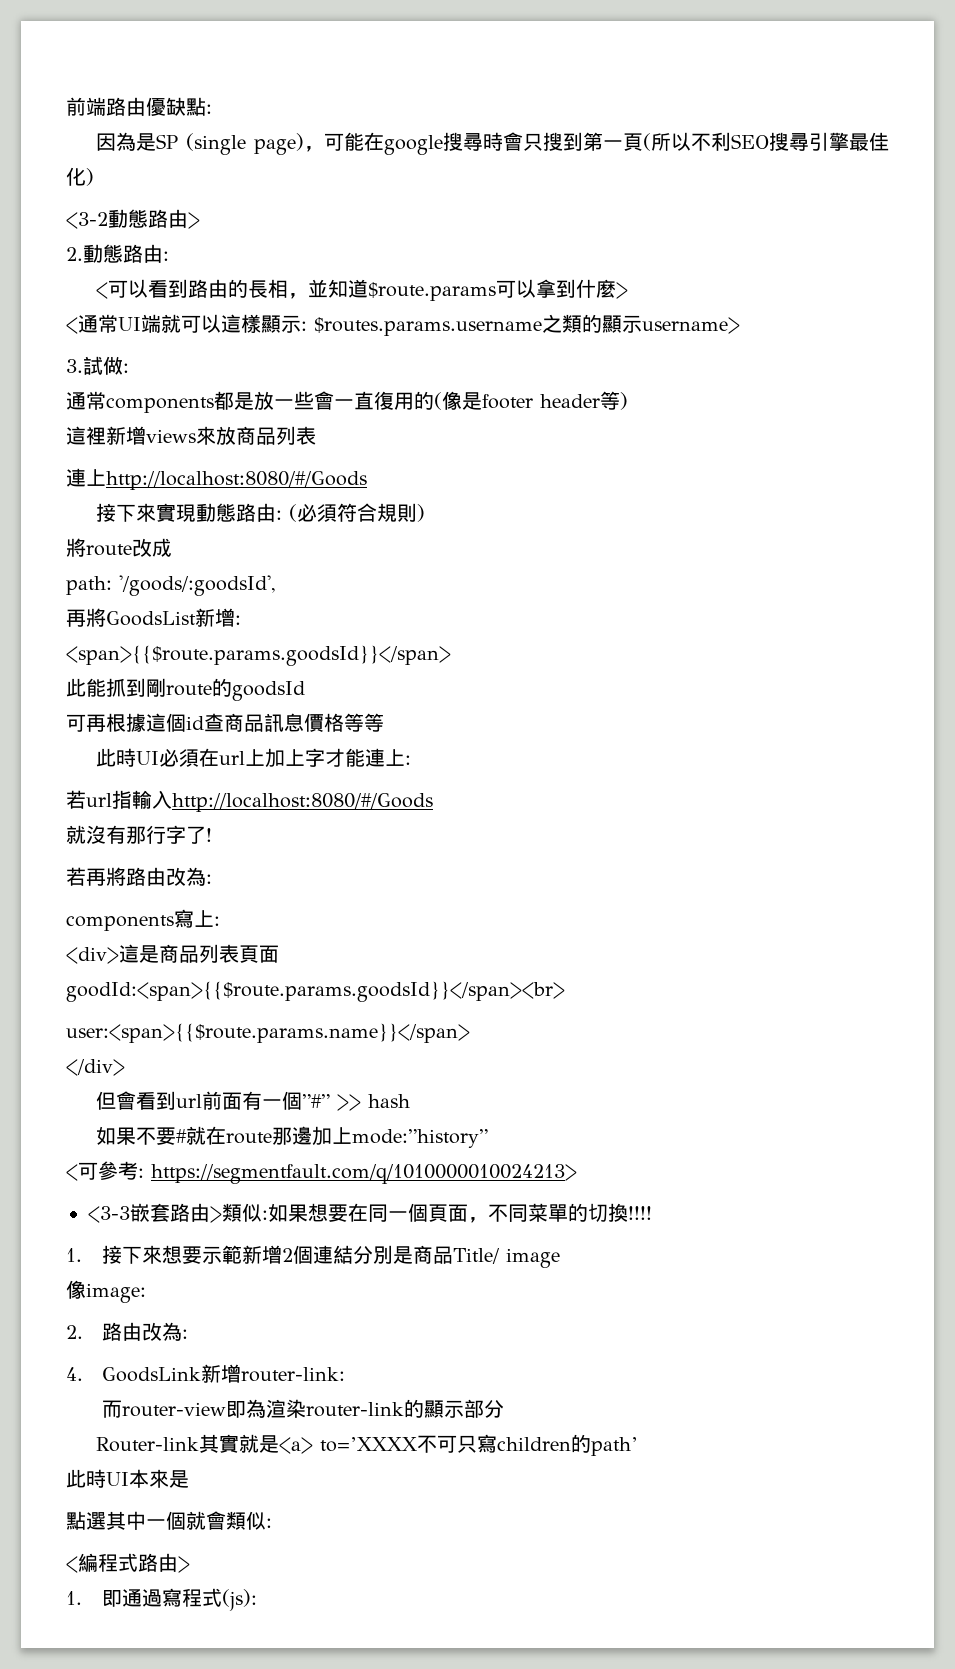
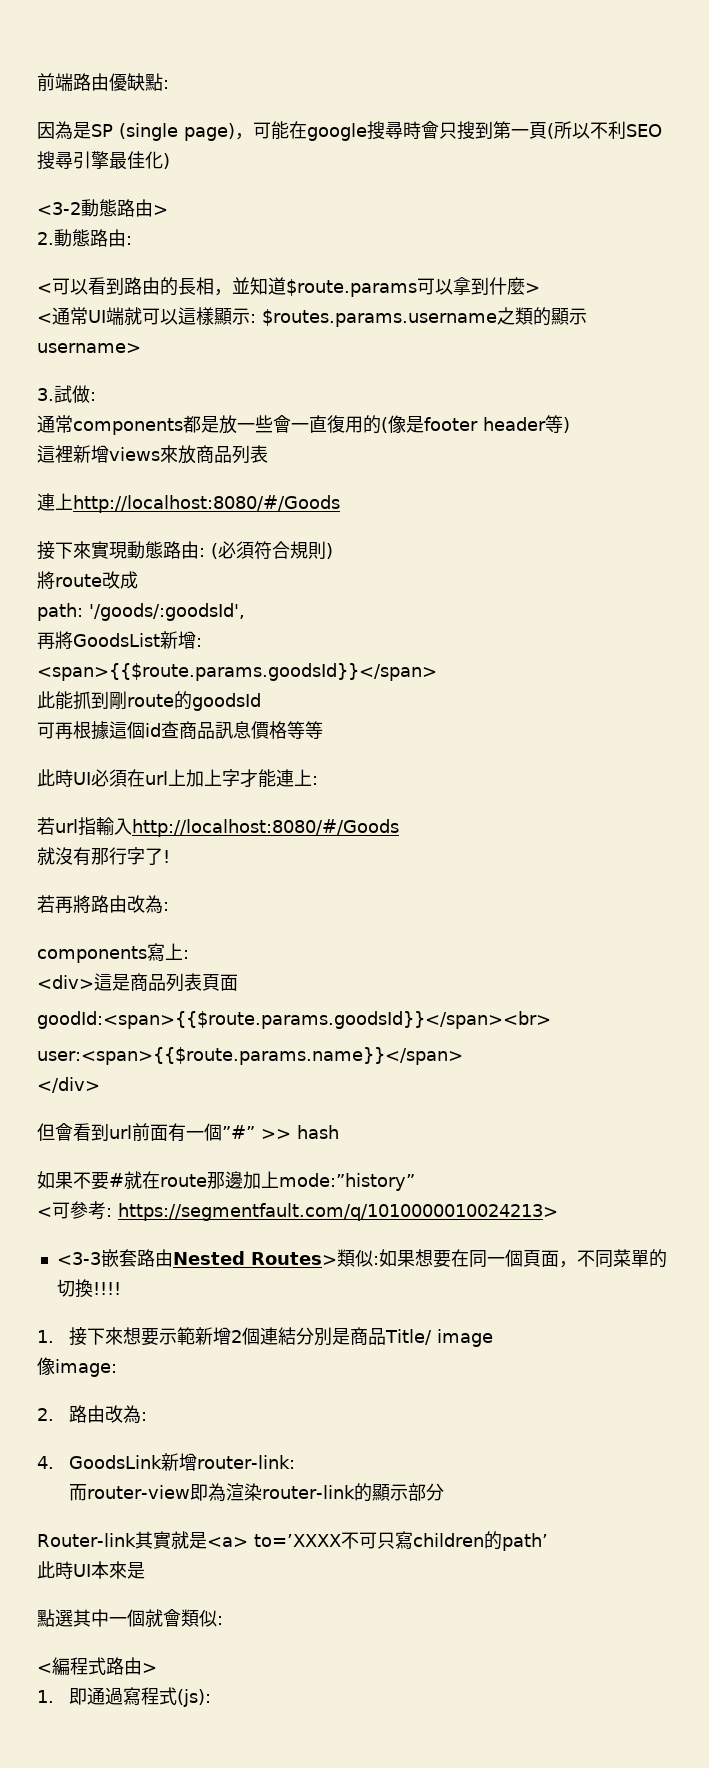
- <3-3嵌套路由>類似:如果想要在同一個頁面，不同菜單的切換!!!!
+ <3-3嵌套路由Nested Routes>類似:如果想要在同一個頁面，不同菜單的切換!!!!

